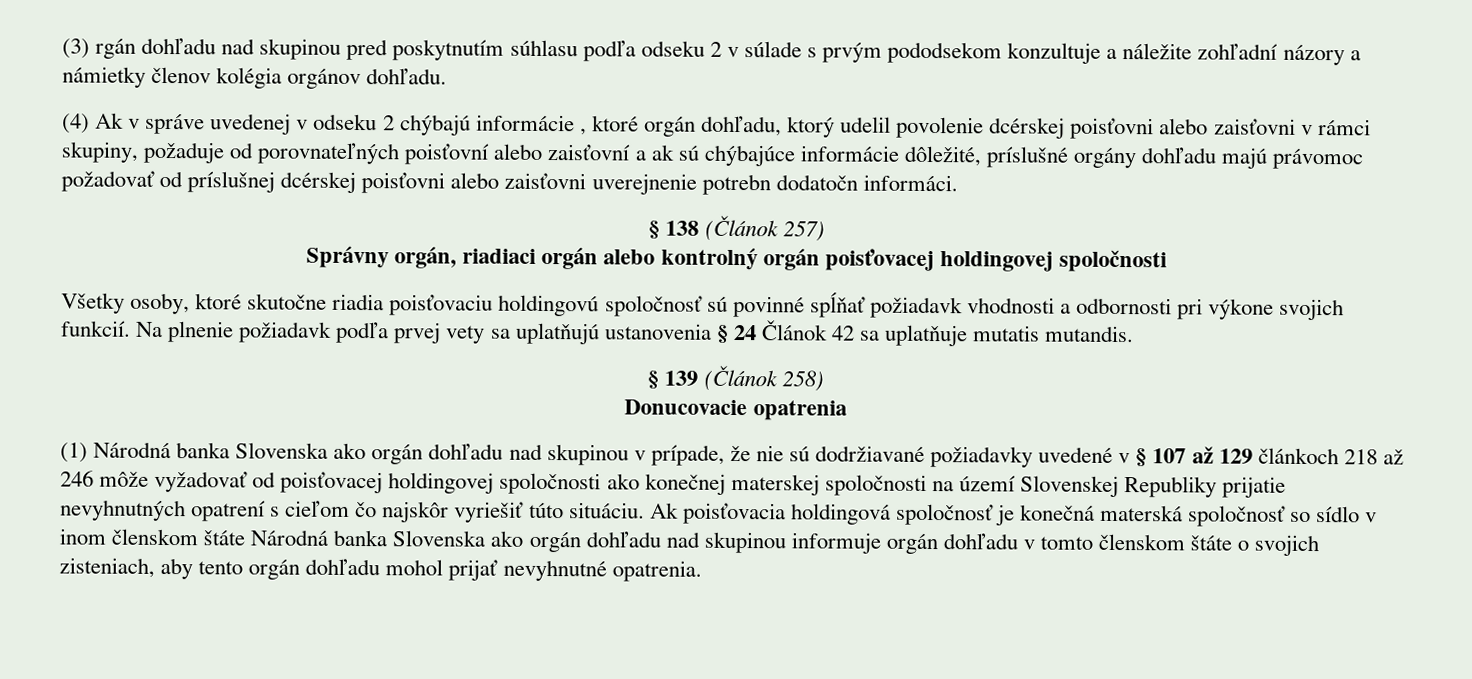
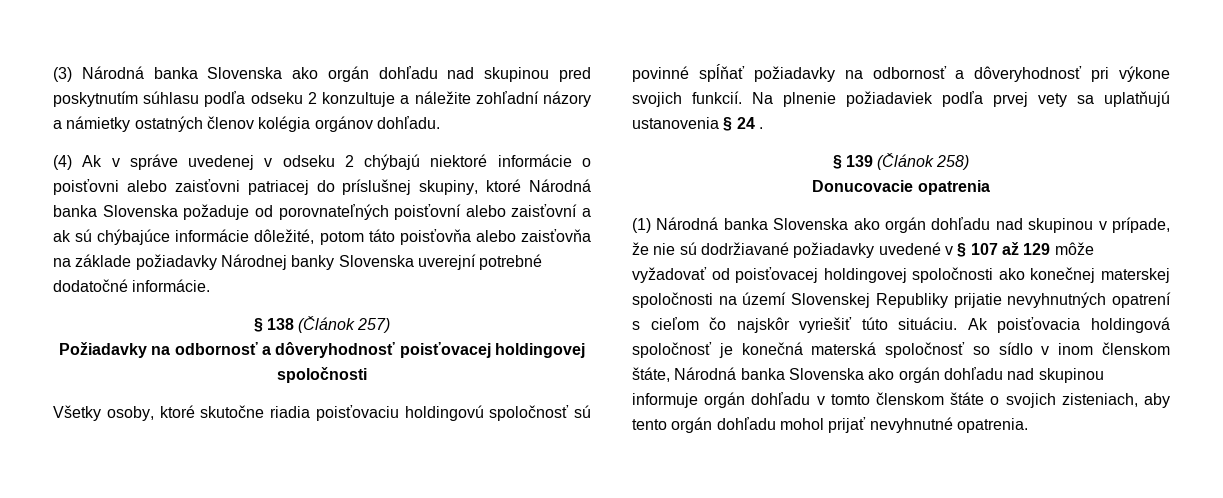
- (3) rgán dohľadu nad skupinou pred poskytnutím súhlasu podľa odseku 2 v súlade s prvým pododsekom konzultuje a náležite zohľadní názory a námietky členov kolégia orgánov dohľadu.
+ (3) Národná banka Slovenska ako orgán dohľadu nad skupinou pred poskytnutím súhlasu podľa odseku 2 konzultuje a náležite zohľadní názory a námietky ostatných členov kolégia orgánov dohľadu.
- (4) Ak v správe uvedenej v odseku 2 chýbajú informácie , ktoré orgán dohľadu, ktorý udelil povolenie dcérskej poisťovni alebo zaisťovni v rámci skupiny, požaduje od porovnateľných poisťovní alebo zaisťovní a ak sú chýbajúce informácie dôležité, príslušné orgány dohľadu majú právomoc požadovať od príslušnej dcérskej poisťovni alebo zaisťovni uverejnenie potrebn dodatočn informáci.
+ (4) Ak v správe uvedenej v odseku 2 chýbajú niektoré informácie o poisťovni alebo zaisťovni patriacej do príslušnej skupiny, ktoré Národná banka Slovenska požaduje od porovnateľných poisťovní alebo zaisťovní a ak sú chýbajúce informácie dôležité, potom táto poisťovňa alebo zaisťovňa na základe požiadavky Národnej banky Slovenska uverejní potrebné dodatočné informácie.
  § 138 (Článok 257)
- Správny orgán, riadiaci orgán alebo kontrolný orgán poisťovacej holdingovej spoločnosti
+ Požiadavky na odbornosť a dôveryhodnosť poisťovacej holdingovej spoločnosti
- Všetky osoby, ktoré skutočne riadia poisťovaciu holdingovú spoločnosť sú povinné spĺňať požiadavk vhodnosti a odbornosti pri výkone svojich funkcií.
+ Všetky osoby, ktoré skutočne riadia poisťovaciu holdingovú spoločnosť sú povinné spĺňať požiadavky na odbornosť a dôveryhodnosť pri výkone svojich funkcií.
- Na plnenie požiadavk podľa prvej vety sa uplatňujú ustanovenia § 24 Článok 42 sa uplatňuje mutatis mutandis.
+ Na plnenie požiadaviek podľa prvej vety sa uplatňujú ustanovenia § 24 .
- (1) Národná banka Slovenska ako orgán dohľadu nad skupinou v prípade, že nie sú dodržiavané požiadavky uvedené v § 107 až 129 článkoch 218 až 246 môže vyžadovať od poisťovacej holdingovej spoločnosti ako konečnej materskej spoločnosti na území Slovenskej Republiky prijatie nevyhnutných opatrení s cieľom čo najskôr vyriešiť túto situáciu.
+ (1) Národná banka Slovenska ako orgán dohľadu nad skupinou v prípade, že nie sú dodržiavané požiadavky uvedené v § 107 až 129 môže vyžadovať od poisťovacej holdingovej spoločnosti ako konečnej materskej spoločnosti na území Slovenskej Republiky prijatie nevyhnutných opatrení s cieľom čo najskôr vyriešiť túto situáciu.
- Ak poisťovacia holdingová spoločnosť je konečná materská spoločnosť so sídlo v inom členskom štáte Národná banka Slovenska ako orgán dohľadu nad skupinou informuje orgán dohľadu v tomto členskom štáte o svojich zisteniach, aby tento orgán dohľadu mohol prijať nevyhnutné opatrenia.
+ Ak poisťovacia holdingová spoločnosť je konečná materská spoločnosť so sídlo v inom členskom štáte, Národná banka Slovenska ako orgán dohľadu nad skupinou informuje orgán dohľadu v tomto členskom štáte o svojich zisteniach, aby tento orgán dohľadu mohol prijať nevyhnutné opatrenia.

